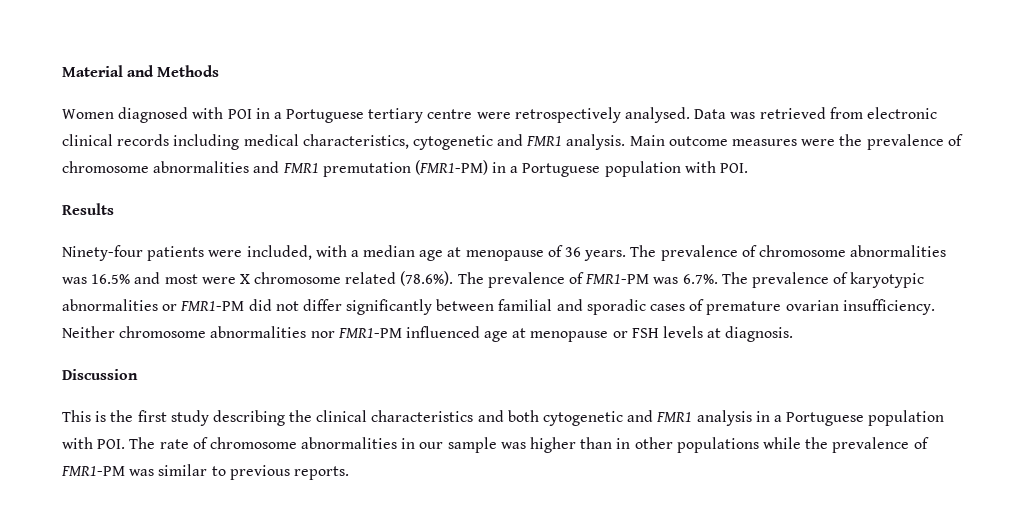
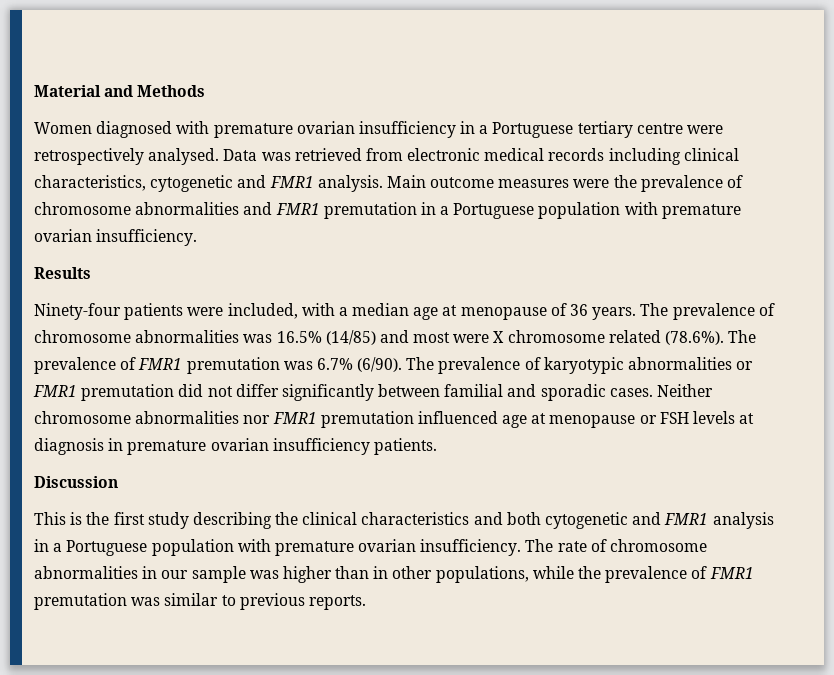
- Women diagnosed with POI in a Portuguese tertiary centre were retrospectively analysed.
+ Women diagnosed with premature ovarian insufficiency in a Portuguese tertiary centre were retrospectively analysed.
- Data was retrieved from electronic clinical records including medical characteristics, cytogenetic and FMR1 analysis.
+ Data was retrieved from electronic medical records including clinical characteristics, cytogenetic and FMR1 analysis.
- Main outcome measures were the prevalence of chromosome abnormalities and FMR1 premutation (FMR1-PM) in a Portuguese population with POI.
+ Main outcome measures were the prevalence of chromosome abnormalities and FMR1 premutation in a Portuguese population with premature ovarian insufficiency.
- The prevalence of chromosome abnormalities was 16.5% and most were X chromosome related (78.6%). The prevalence of FMR1-PM was 6.7%. The prevalence of karyotypic abnormalities or FMR1-PM did not differ significantly between familial and sporadic cases of premature ovarian insufficiency.
+ The prevalence of chromosome abnormalities was 16.5% (14/85) and most were X chromosome related (78.6%). The prevalence of FMR1 premutation was 6.7% (6/90). The prevalence of karyotypic abnormalities or FMR1 premutation did not differ significantly between familial and sporadic cases.
- Neither chromosome abnormalities nor FMR1-PM influenced age at menopause or FSH levels at diagnosis.
+ Neither chromosome abnormalities nor FMR1 premutation influenced age at menopause or FSH levels at diagnosis in premature ovarian insufficiency patients.
- This is the first study describing the clinical characteristics and both cytogenetic and FMR1 analysis in a Portuguese population with POI. The rate of chromosome abnormalities in our sample was higher than in other populations while the prevalence of FMR1-PM was similar to previous reports.
+ This is the first study describing the clinical characteristics and both cytogenetic and FMR1 analysis in a Portuguese population with premature ovarian insufficiency. The rate of chromosome abnormalities in our sample was higher than in other populations, while the prevalence of FMR1 premutation was similar to previous reports.

